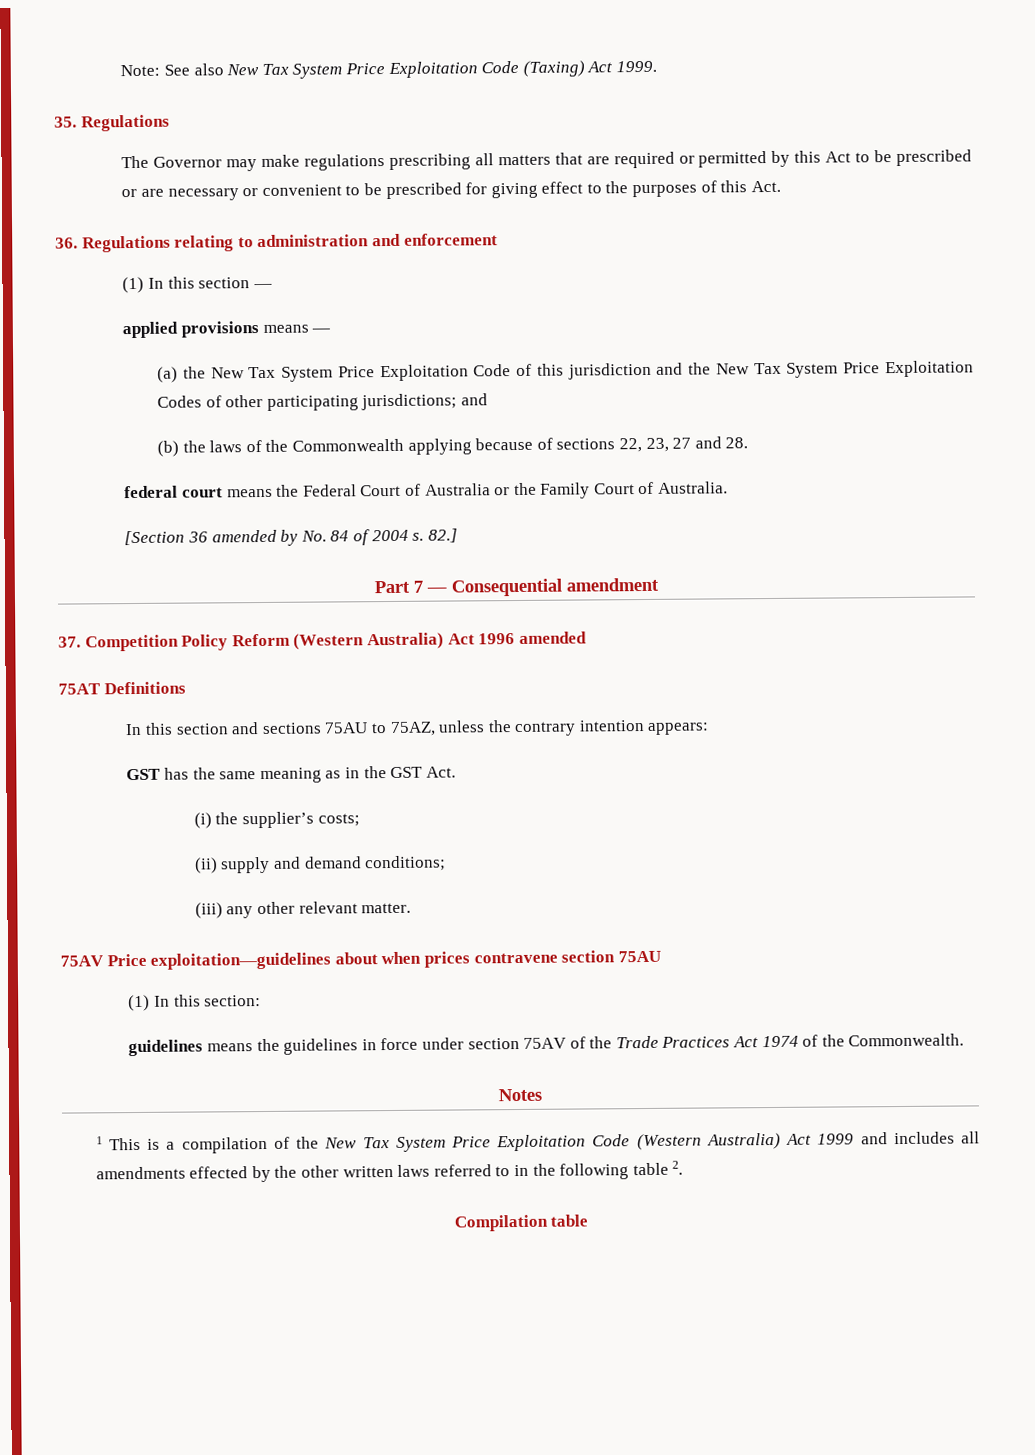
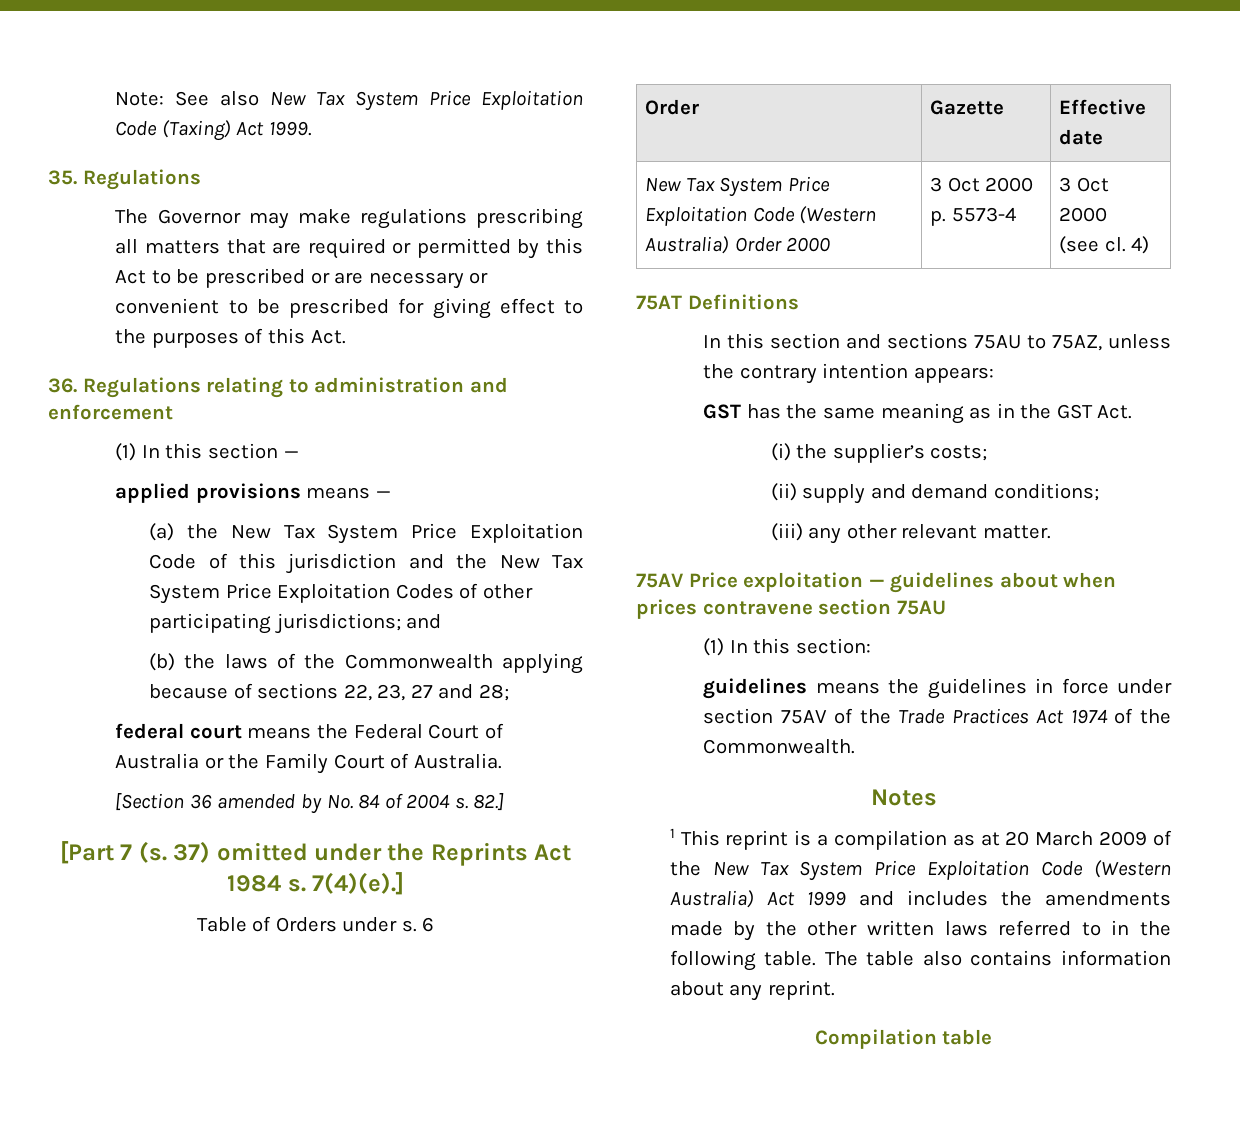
- (b) the laws of the Commonwealth applying because of sections 22, 23, 27 and 28.
+ (b) the laws of the Commonwealth applying because of sections 22, 23, 27 and 28;
- Part 7 — Consequential amendment
- 37. Competition Policy Reform (Western Australia) Act 1996 amended
+ [Part 7 (s. 37) omitted under the Reprints Act 1984 s. 7(4)(e).]
+ Table of Orders under s. 6
+ Order | Gazette | Effective date
+ New Tax System Price Exploitation Code (Western Australia) Order 2000 | 3 Oct 2000 p. 5573-4 | 3 Oct 2000
+ (see cl. 4)
- 75AV Price exploitation—guidelines about when prices contravene section 75AU
+ 75AV Price exploitation — guidelines about when prices contravene section 75AU
- 1 This is a compilation of the New Tax System Price Exploitation Code (Western Australia) Act 1999 and includes all amendments effected by the other written laws referred to in the following table 2.
+ 1 This reprint is a compilation as at 20 March 2009 of the New Tax System Price Exploitation Code (Western Australia) Act 1999 and includes the amendments made by the other written laws referred to in the following table. The table also contains information about any reprint.

